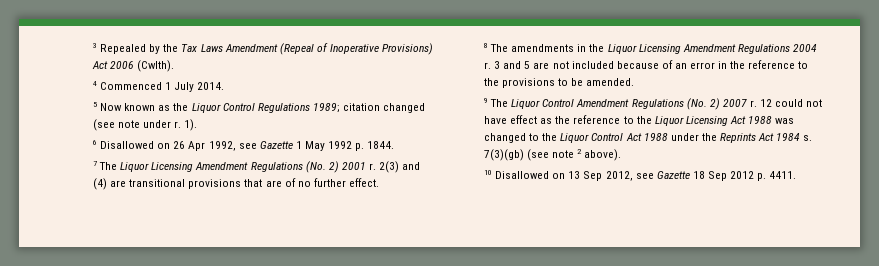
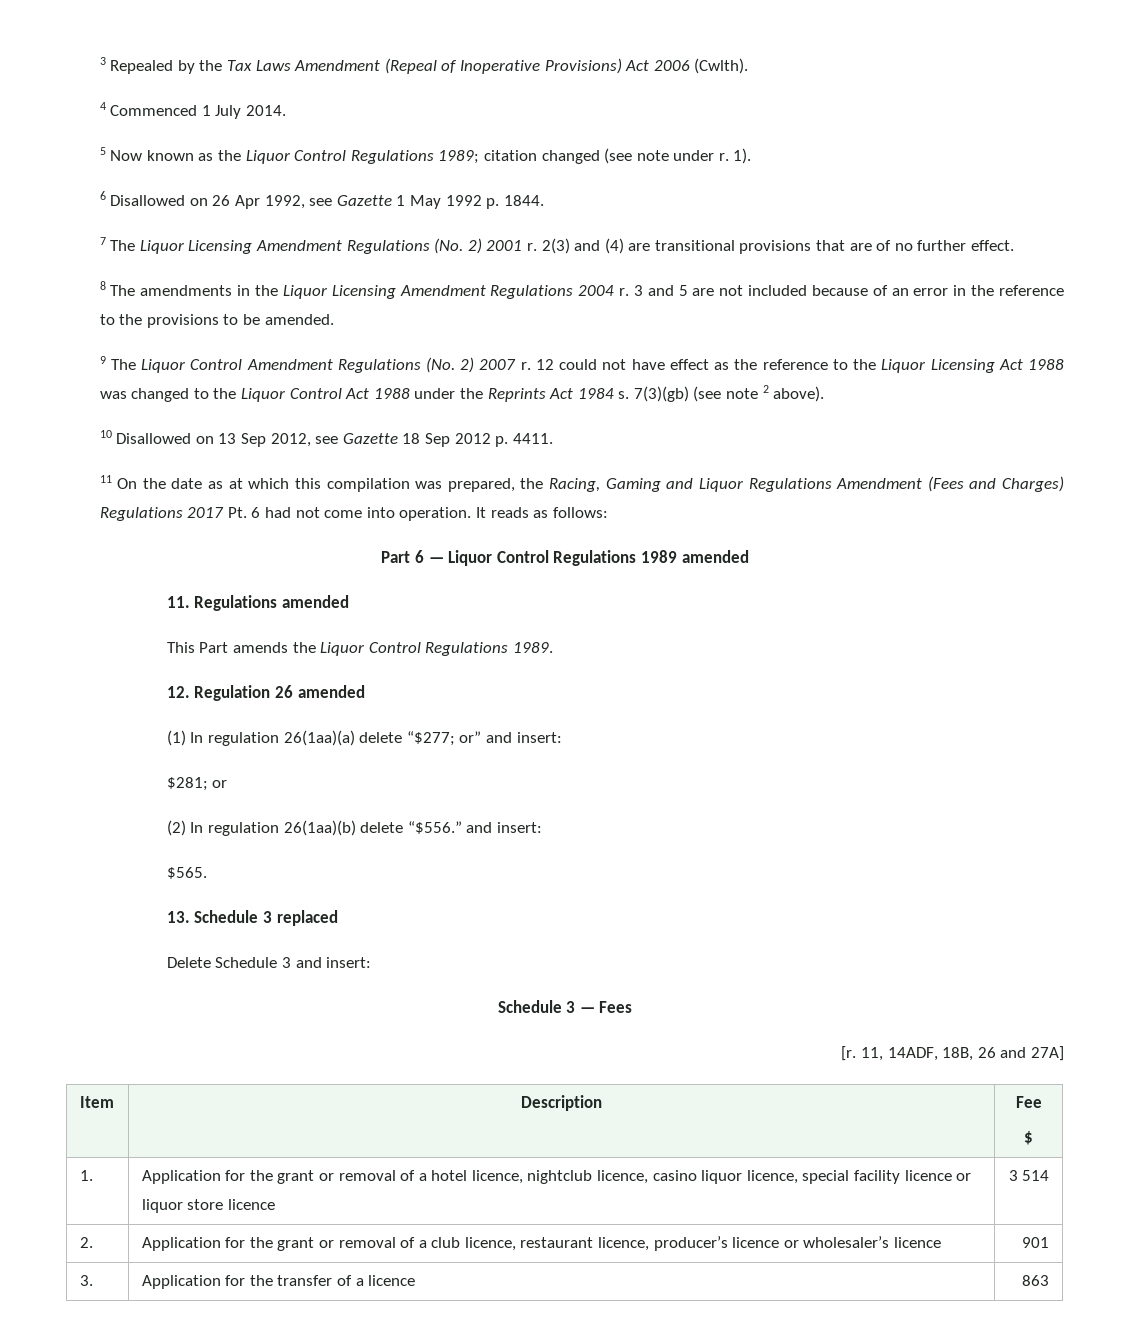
+ 11 On the date as at which this compilation was prepared, the Racing, Gaming and Liquor Regulations Amendment (Fees and Charges) Regulations 2017 Pt. 6 had not come into operation. It reads as follows:
+ Part 6 — Liquor Control Regulations 1989 amended
+ 11. Regulations amended
+ This Part amends the Liquor Control Regulations 1989.
+ 12. Regulation 26 amended
+ (1) In regulation 26(1aa)(a) delete “$277; or” and insert:
+ $281; or
+ (2) In regulation 26(1aa)(b) delete “$556.” and insert:
+ $565.
+ 13. Schedule 3 replaced
+ Delete Schedule 3 and insert:
+ Schedule 3 — Fees
+ [r. 11, 14ADF, 18B, 26 and 27A]
+ Item | Description | Fee
+ $
+ 1. | Application for the grant or removal of a hotel licence, nightclub licence, casino liquor licence, special facility licence or liquor store licence | 3 514
+ 2. | Application for the grant or removal of a club licence, restaurant licence, producer’s licence or wholesaler’s licence | 901
+ 3. | Application for the transfer of a licence | 863

